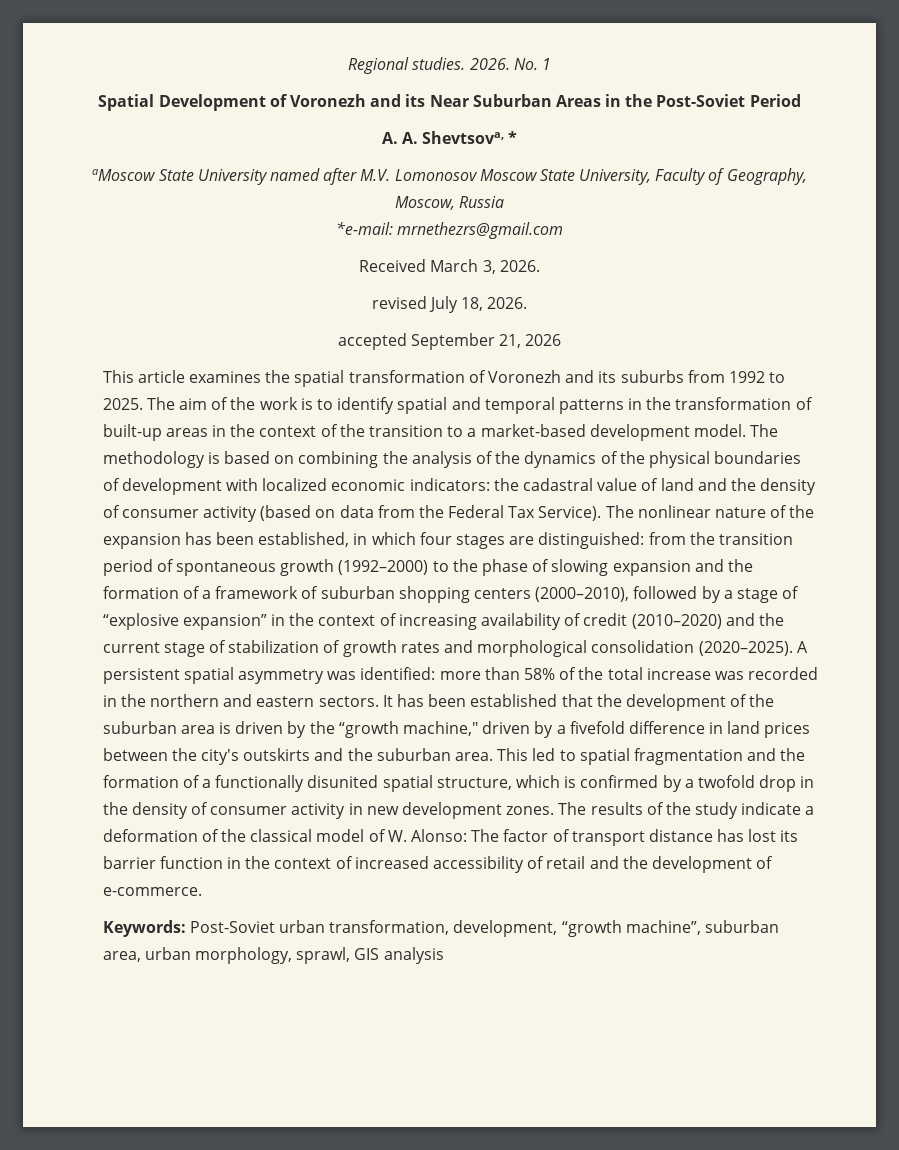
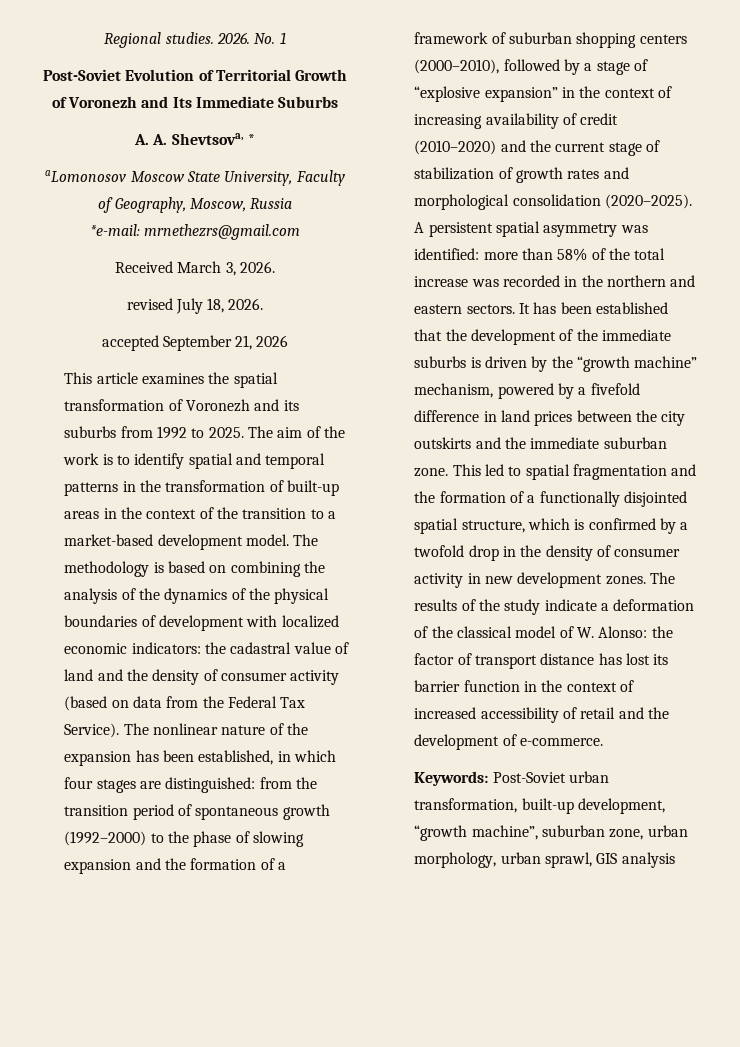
- Spatial Development of Voronezh and its Near Suburban Areas in the Post-Soviet Period
+ Post-Soviet Evolution of Territorial Growth of Voronezh and Its Immediate Suburbs
  A. A. Shevtsova, *
- aMoscow State University named after M.V. Lomonosov Moscow State University, Faculty of Geography, Moscow, Russia
+ aLomonosov Moscow State University, Faculty of Geography, Moscow, Russia
- It has been established that the development of the suburban area is driven by the “growth machine," driven by a fivefold difference in land prices between the city's outskirts and the suburban area.
+ It has been established that the development of the immediate suburbs is driven by the “growth machine” mechanism, powered by a fivefold difference in land prices between the city outskirts and the immediate suburban zone.
- This led to spatial fragmentation and the formation of a functionally disunited spatial structure, which is confirmed by a twofold drop in the density of consumer activity in new development zones.
+ This led to spatial fragmentation and the formation of a functionally disjointed spatial structure, which is confirmed by a twofold drop in the density of consumer activity in new development zones.
- The results of the study indicate a deformation of the classical model of W. Alonso: The factor of transport distance has lost its barrier function in the context of increased accessibility of retail and the development of e-commerce.
+ The results of the study indicate a deformation of the classical model of W. Alonso: the factor of transport distance has lost its barrier function in the context of increased accessibility of retail and the development of e-commerce.
- Keywords: Post-Soviet urban transformation, development, “growth machine”, suburban area, urban morphology, sprawl, GIS analysis
+ Keywords: Post-Soviet urban transformation, built-up development, “growth machine”, suburban zone, urban morphology, urban sprawl, GIS analysis

